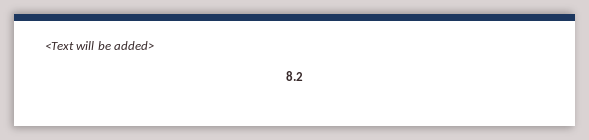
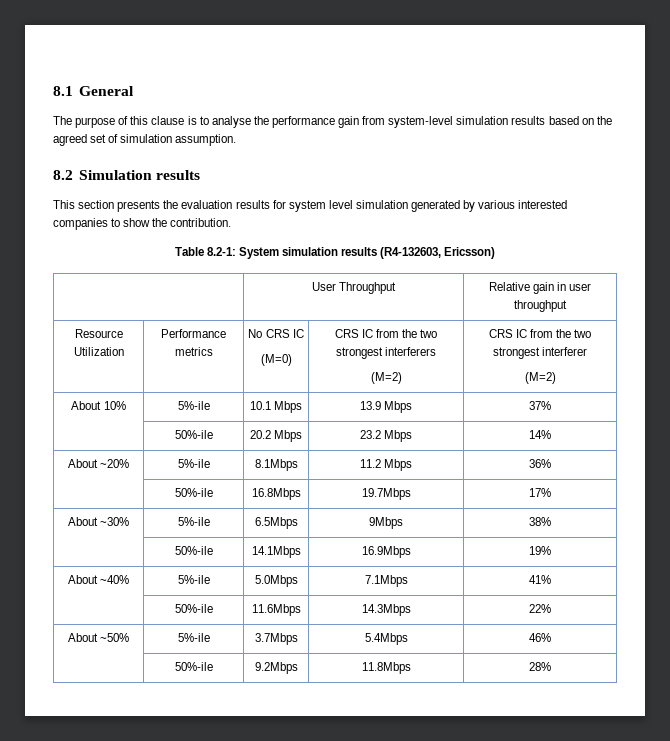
- <Text will be added>
- 8.2
+ 8.1 General
+ The purpose of this clause is to analyse the performance gain from system-level simulation results based on the agreed set of simulation assumption.
+ 8.2 Simulation results
+ This section presents the evaluation results for system level simulation generated by various interested companies to show the contribution.
+ Table 8.2-1: System simulation results (R4-132603, Ericsson)
+ | User Throughput | Relative gain in user throughput
+ Resource Utilization | Performance metrics | No CRS IC
+ (M=0) | CRS IC from the two strongest interferers
+ (M=2) | CRS IC from the two strongest interferer
+ (M=2)
+ About 10% | 5%-ile | 10.1 Mbps | 13.9 Mbps | 37%
+ | 50%-ile | 20.2 Mbps | 23.2 Mbps | 14%
+ About ~20% | 5%-ile | 8.1Mbps | 11.2 Mbps | 36%
+ | 50%-ile | 16.8Mbps | 19.7Mbps | 17%
+ About ~30% | 5%-ile | 6.5Mbps | 9Mbps | 38%
+ | 50%-ile | 14.1Mbps | 16.9Mbps | 19%
+ About ~40% | 5%-ile | 5.0Mbps | 7.1Mbps | 41%
+ | 50%-ile | 11.6Mbps | 14.3Mbps | 22%
+ About ~50% | 5%-ile | 3.7Mbps | 5.4Mbps | 46%
+ | 50%-ile | 9.2Mbps | 11.8Mbps | 28%

